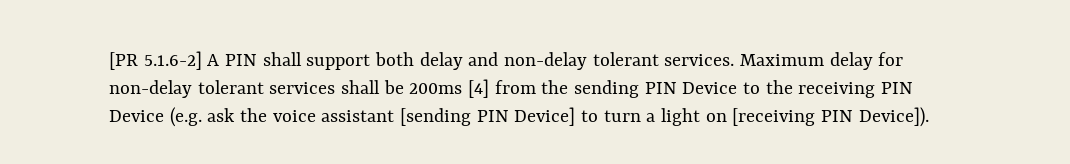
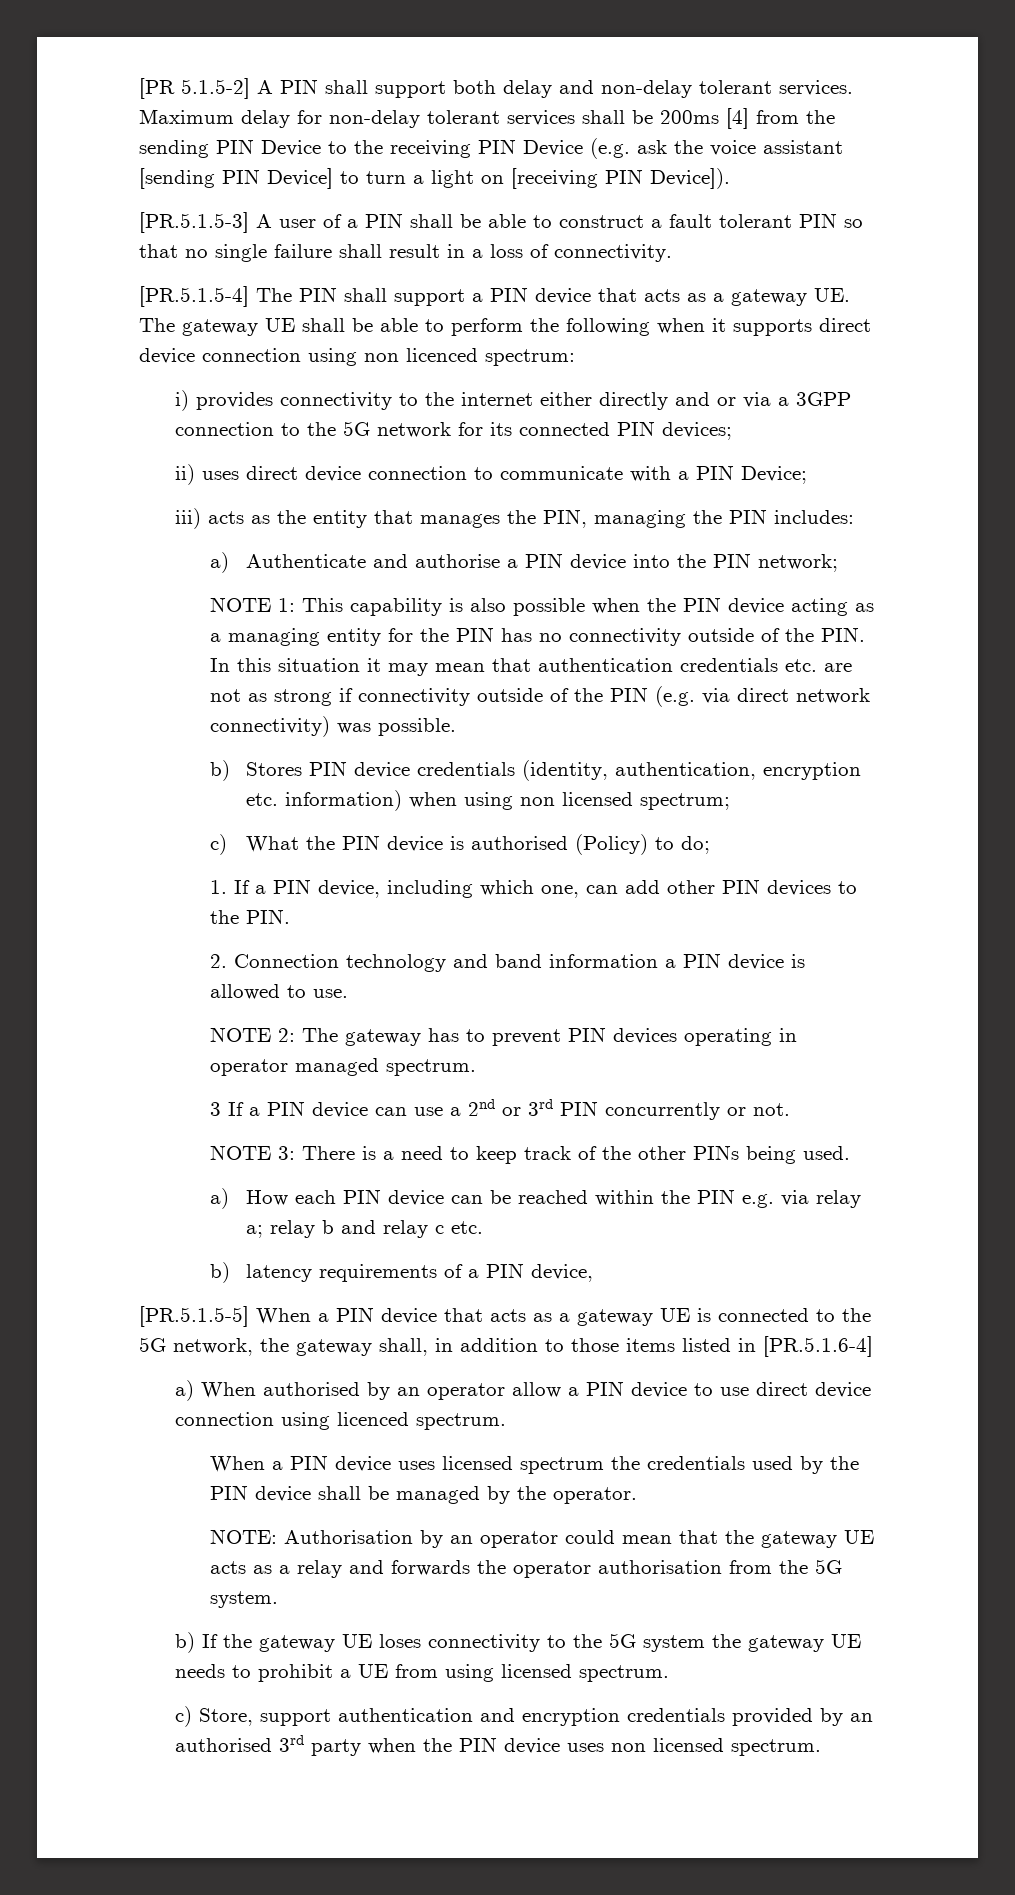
- [PR 5.1.6-2] A PIN shall support both delay and non-delay tolerant services.
+ [PR 5.1.5-2] A PIN shall support both delay and non-delay tolerant services.
+ [PR.5.1.5-3] A user of a PIN shall be able to construct a fault tolerant PIN so that no single failure shall result in a loss of connectivity.
+ [PR.5.1.5-4] The PIN shall support a PIN device that acts as a gateway UE. The gateway UE shall be able to perform the following when it supports direct device connection using non licenced spectrum:
+ i) provides connectivity to the internet either directly and or via a 3GPP connection to the 5G network for its connected PIN devices;
+ ii) uses direct device connection to communicate with a PIN Device;
+ iii) acts as the entity that manages the PIN, managing the PIN includes:
+ a) Authenticate and authorise a PIN device into the PIN network;
+ NOTE 1: This capability is also possible when the PIN device acting as a managing entity for the PIN has no connectivity outside of the PIN. In this situation it may mean that authentication credentials etc. are not as strong if connectivity outside of the PIN (e.g. via direct network connectivity) was possible.
+ b) Stores PIN device credentials (identity, authentication, encryption etc. information) when using non licensed spectrum;
+ c) What the PIN device is authorised (Policy) to do;
+ 1. If a PIN device, including which one, can add other PIN devices to the PIN.
+ 2. Connection technology and band information a PIN device is allowed to use.
+ NOTE 2: The gateway has to prevent PIN devices operating in operator managed spectrum.
+ 3 If a PIN device can use a 2nd or 3rd PIN concurrently or not.
+ NOTE 3: There is a need to keep track of the other PINs being used.
+ a) How each PIN device can be reached within the PIN e.g. via relay a; relay b and relay c etc.
+ b) latency requirements of a PIN device,
+ [PR.5.1.5-5] When a PIN device that acts as a gateway UE is connected to the 5G network, the gateway shall, in addition to those items listed in [PR.5.1.6-4]
+ a) When authorised by an operator allow a PIN device to use direct device connection using licenced spectrum.
+ When a PIN device uses licensed spectrum the credentials used by the PIN device shall be managed by the operator.
+ NOTE: Authorisation by an operator could mean that the gateway UE acts as a relay and forwards the operator authorisation from the 5G system.
+ b) If the gateway UE loses connectivity to the 5G system the gateway UE needs to prohibit a UE from using licensed spectrum.
+ c) Store, support authentication and encryption credentials provided by an authorised 3rd party when the PIN device uses non licensed spectrum.

